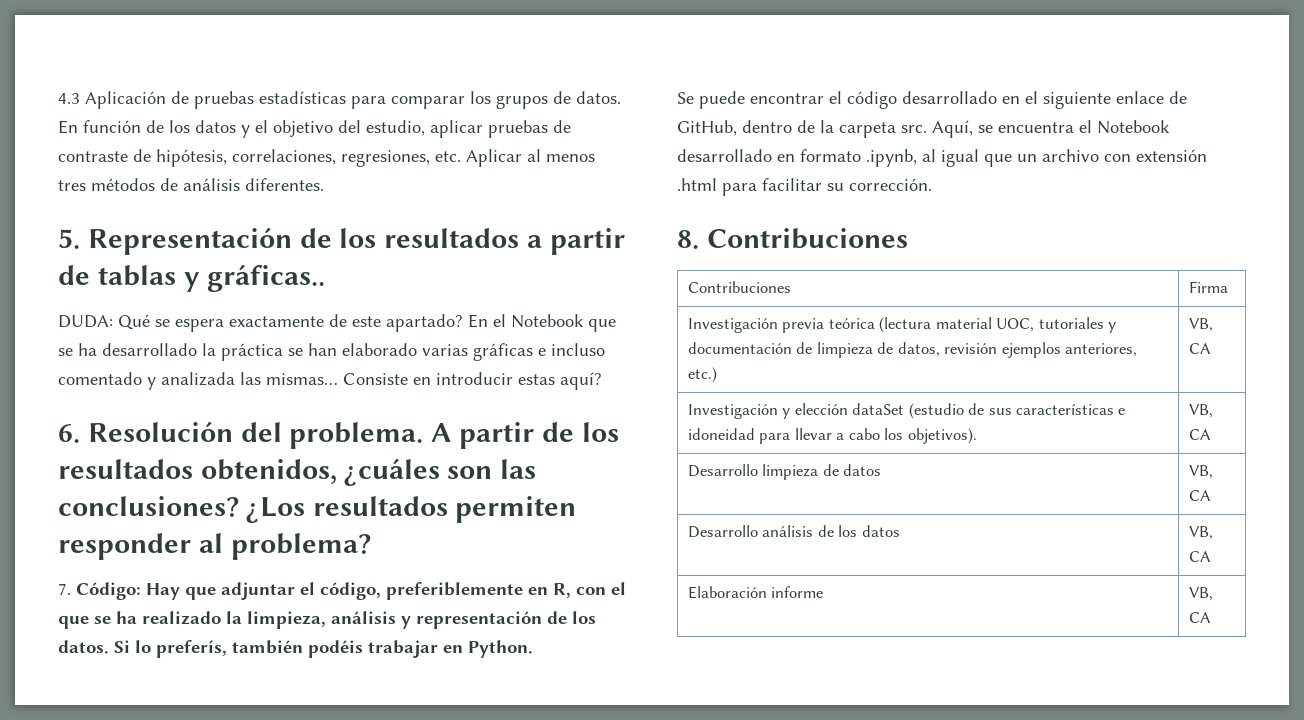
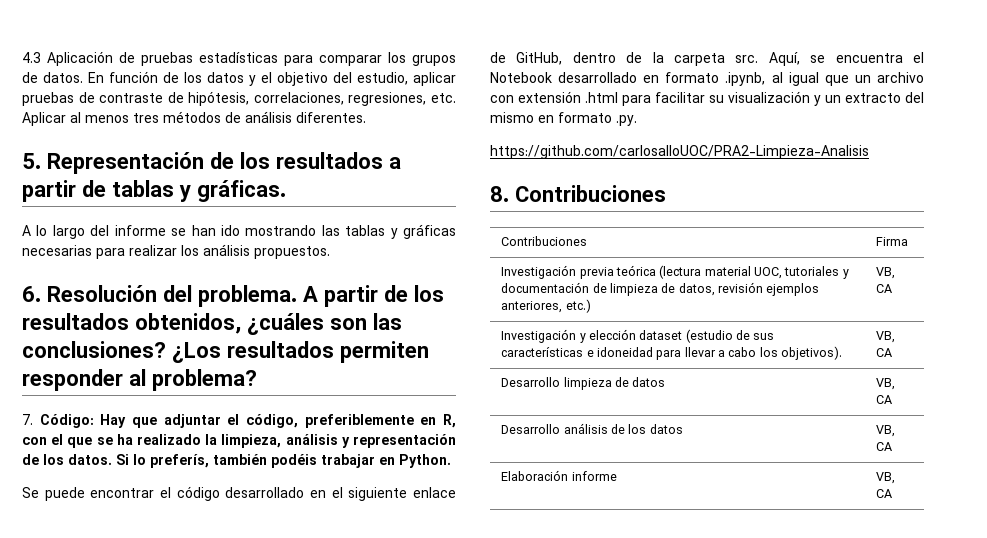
- 5. Representación de los resultados a partir de tablas y gráficas..
- DUDA: Qué se espera exactamente de este apartado? En el Notebook que se ha desarrollado la práctica se han elaborado varias gráficas e incluso comentado y analizada las mismas… Consiste en introducir estas aquí?
+ 5. Representación de los resultados a partir de tablas y gráficas.
+ A lo largo del informe se han ido mostrando las tablas y gráficas necesarias para realizar los análisis propuestos.
- Aquí, se encuentra el Notebook desarrollado en formato .ipynb, al igual que un archivo con extensión .html para facilitar su corrección.
+ Aquí, se encuentra el Notebook desarrollado en formato .ipynb, al igual que un archivo con extensión .html para facilitar su visualización y un extracto del mismo en formato .py.
+ https://github.com/carlosalloUOC/PRA2-Limpieza-Analisis
- Investigación y elección dataSet (estudio de sus características e idoneidad para llevar a cabo los objetivos). | VB, CA
+ Investigación y elección dataset (estudio de sus características e idoneidad para llevar a cabo los objetivos). | VB, CA

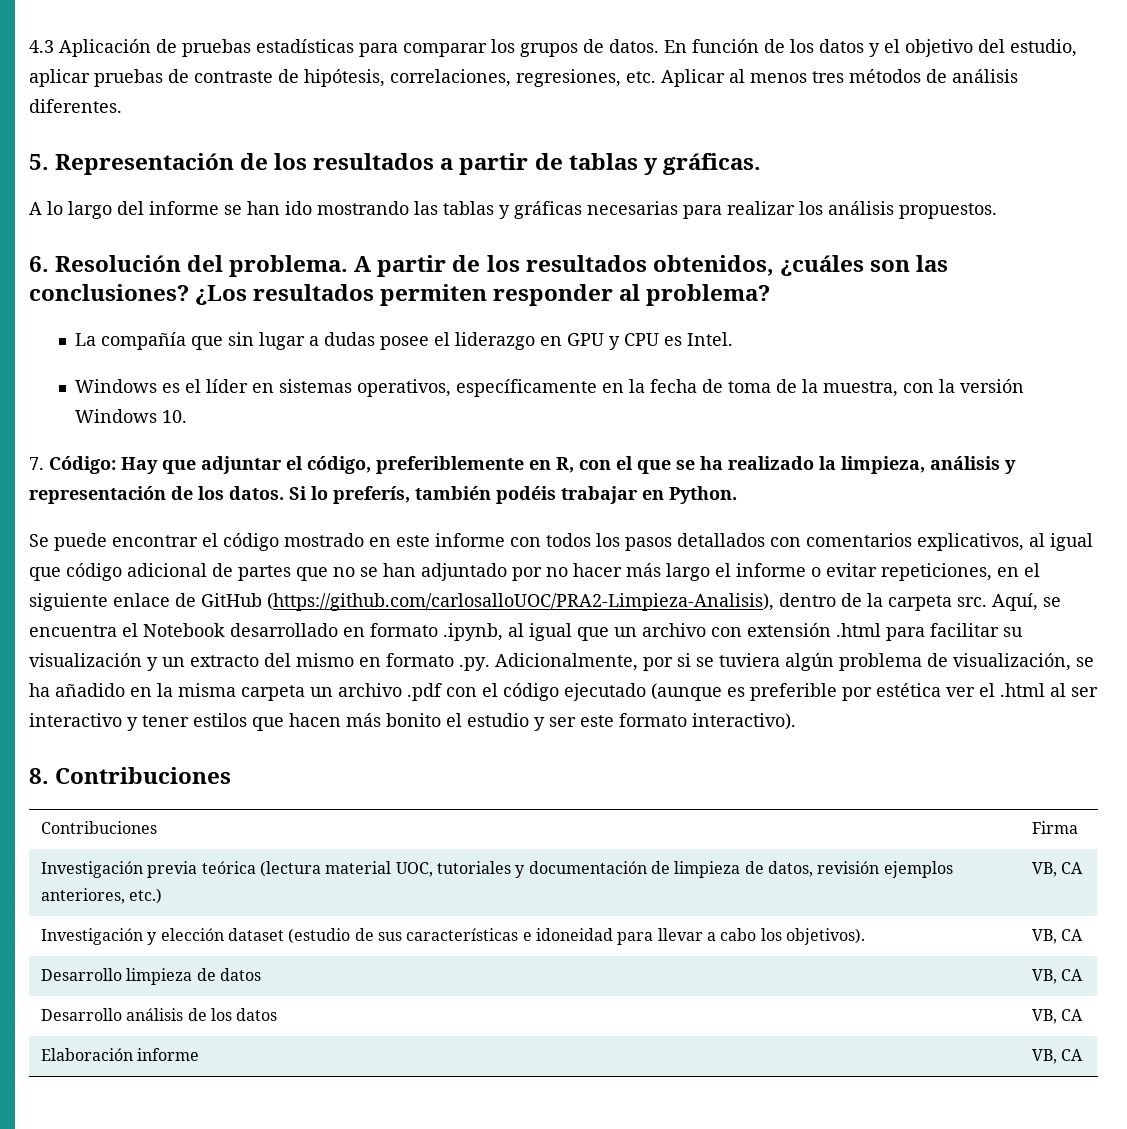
+ La compañía que sin lugar a dudas posee el liderazgo en GPU y CPU es Intel.
+ Windows es el líder en sistemas operativos, específicamente en la fecha de toma de la muestra, con la versión Windows 10.
- Se puede encontrar el código desarrollado en el siguiente enlace de GitHub, dentro de la carpeta src.
+ Se puede encontrar el código mostrado en este informe con todos los pasos detallados con comentarios explicativos, al igual que código adicional de partes que no se han adjuntado por no hacer más largo el informe o evitar repeticiones, en el siguiente enlace de GitHub (https://github.com/carlosalloUOC/PRA2-Limpieza-Analisis), dentro de la carpeta src.
- Aquí, se encuentra el Notebook desarrollado en formato .ipynb, al igual que un archivo con extensión .html para facilitar su visualización y un extracto del mismo en formato .py.
- https://github.com/carlosalloUOC/PRA2-Limpieza-Analisis
+ Aquí, se encuentra el Notebook desarrollado en formato .ipynb, al igual que un archivo con extensión .html para facilitar su visualización y un extracto del mismo en formato .py. Adicionalmente, por si se tuviera algún problema de visualización, se ha añadido en la misma carpeta un archivo .pdf con el código ejecutado (aunque es preferible por estética ver el .html al ser interactivo y tener estilos que hacen más bonito el estudio y ser este formato interactivo).

